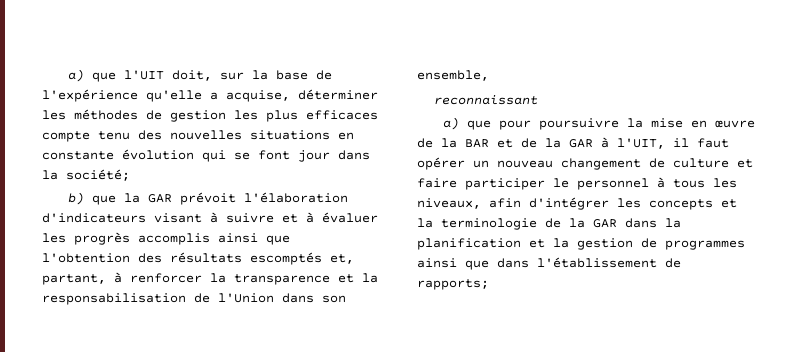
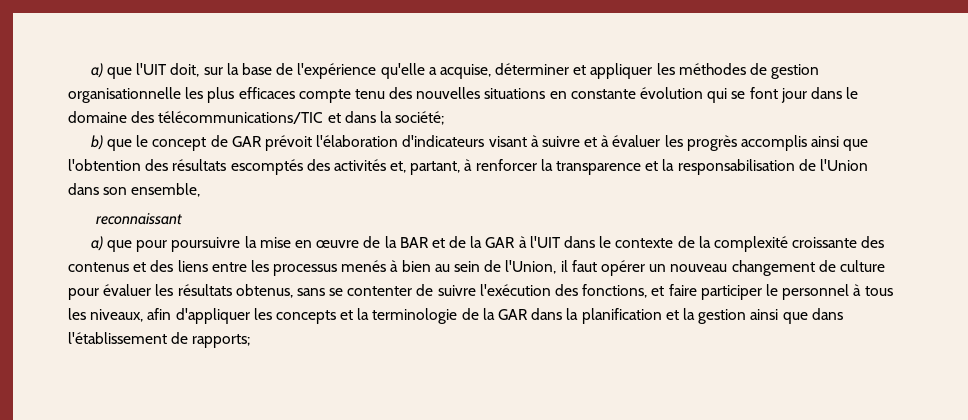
- a) que l'UIT doit, sur la base de l'expérience qu'elle a acquise, déterminer les méthodes de gestion les plus efficaces compte tenu des nouvelles situations en constante évolution qui se font jour dans la société;
+ a) que l'UIT doit, sur la base de l'expérience qu'elle a acquise, déterminer et appliquer les méthodes de gestion organisationnelle les plus efficaces compte tenu des nouvelles situations en constante évolution qui se font jour dans le domaine des télécommunications/TIC et dans la société;
- b) que la GAR prévoit l'élaboration d'indicateurs visant à suivre et à évaluer les progrès accomplis ainsi que l'obtention des résultats escomptés et, partant, à renforcer la transparence et la responsabilisation de l'Union dans son ensemble,
+ b) que le concept de GAR prévoit l'élaboration d'indicateurs visant à suivre et à évaluer les progrès accomplis ainsi que l'obtention des résultats escomptés des activités et, partant, à renforcer la transparence et la responsabilisation de l'Union dans son ensemble,
- a) que pour poursuivre la mise en œuvre de la BAR et de la GAR à l'UIT, il faut opérer un nouveau changement de culture et faire participer le personnel à tous les niveaux, afin d'intégrer les concepts et la terminologie de la GAR dans la planification et la gestion de programmes ainsi que dans l'établissement de rapports;
+ a) que pour poursuivre la mise en œuvre de la BAR et de la GAR à l'UIT dans le contexte de la complexité croissante des contenus et des liens entre les processus menés à bien au sein de l'Union, il faut opérer un nouveau changement de culture pour évaluer les résultats obtenus, sans se contenter de suivre l'exécution des fonctions, et faire participer le personnel à tous les niveaux, afin d'appliquer les concepts et la terminologie de la GAR dans la planification et la gestion ainsi que dans l'établissement de rapports;

